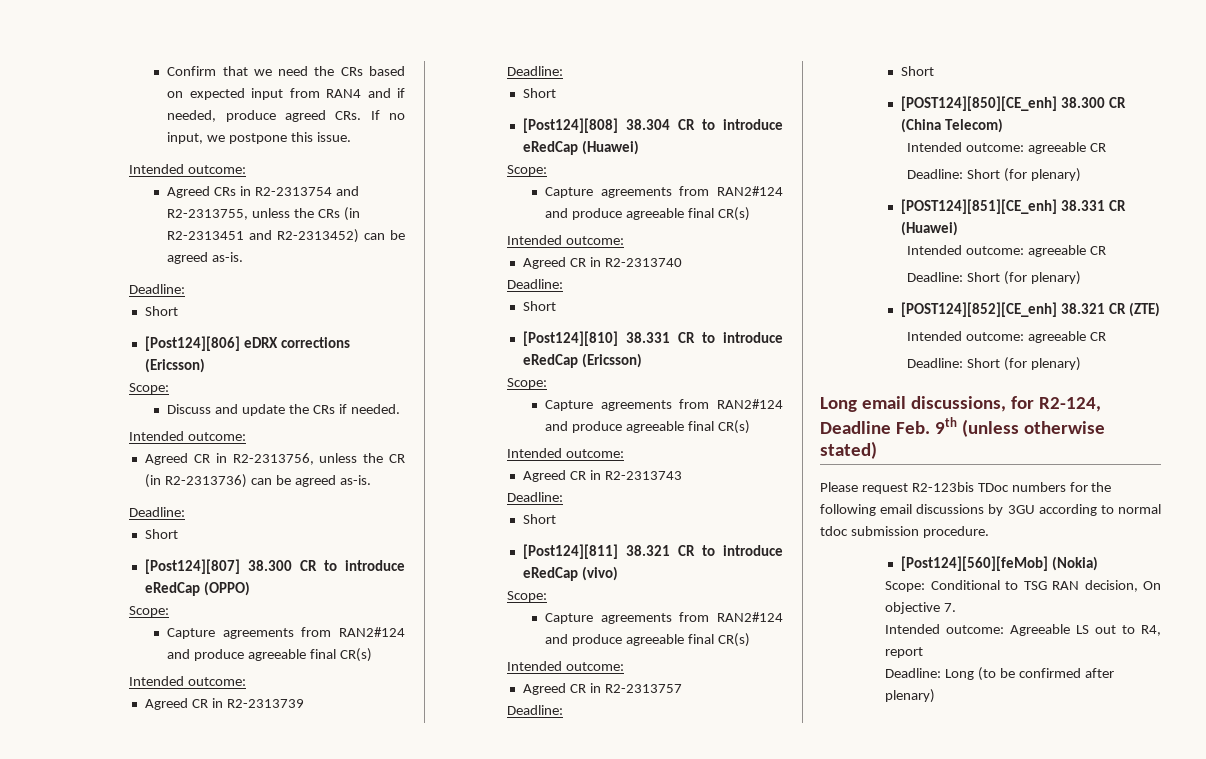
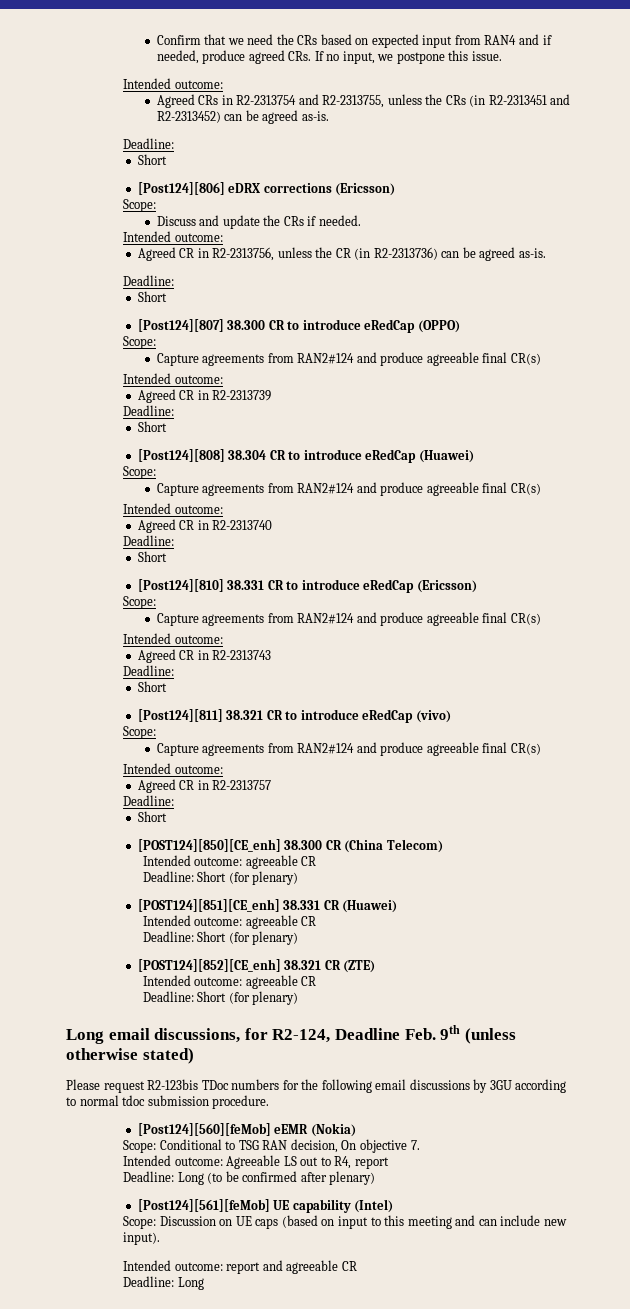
- [Post124][560][feMob] (Nokia)
+ [Post124][560][feMob] eEMR (Nokia)
+ [Post124][561][feMob] UE capability (Intel)
+ Scope: Discussion on UE caps (based on input to this meeting and can include new input).
+ Intended outcome: report and agreeable CR
+ Deadline: Long

